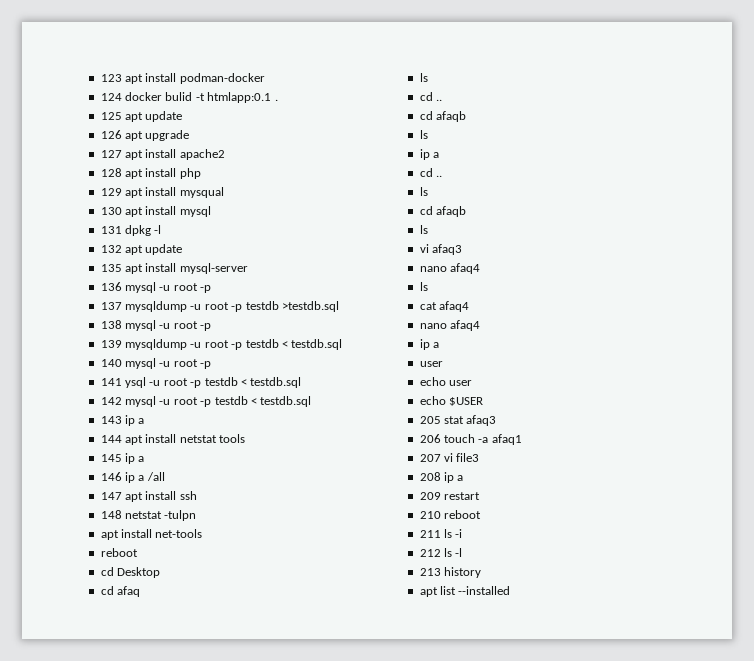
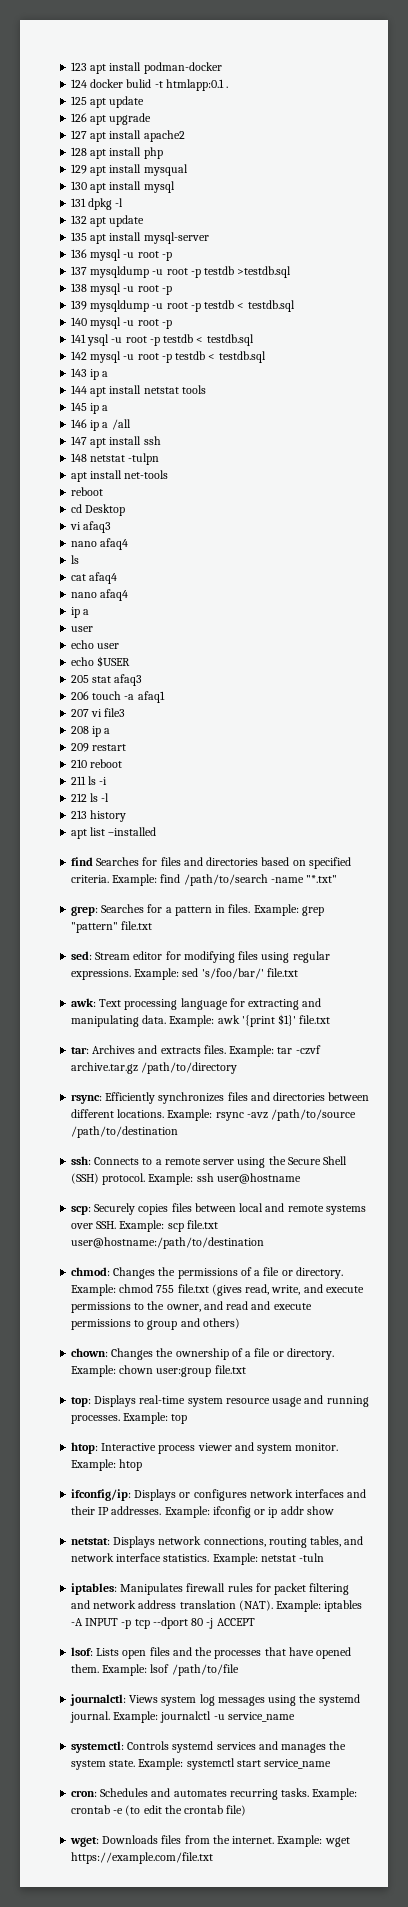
- cd afaq
- ls
- cd ..
- cd afaqb
- ls
- ip a
- cd ..
- ls
- cd afaqb
- ls
- apt list --installed
+ apt list –installed
+ find Searches for files and directories based on specified criteria. Example: find /path/to/search -name "*.txt"
+ grep: Searches for a pattern in files. Example: grep "pattern" file.txt
+ sed: Stream editor for modifying files using regular expressions. Example: sed 's/foo/bar/' file.txt
+ awk: Text processing language for extracting and manipulating data. Example: awk '{print $1}' file.txt
+ tar: Archives and extracts files. Example: tar -czvf archive.tar.gz /path/to/directory
+ rsync: Efficiently synchronizes files and directories between different locations. Example: rsync -avz /path/to/source /path/to/destination
+ ssh: Connects to a remote server using the Secure Shell (SSH) protocol. Example: ssh user@hostname
+ scp: Securely copies files between local and remote systems over SSH. Example: scp file.txt user@hostname:/path/to/destination
+ chmod: Changes the permissions of a file or directory. Example: chmod 755 file.txt (gives read, write, and execute permissions to the owner, and read and execute permissions to group and others)
+ chown: Changes the ownership of a file or directory. Example: chown user:group file.txt
+ top: Displays real-time system resource usage and running processes. Example: top
+ htop: Interactive process viewer and system monitor. Example: htop
+ ifconfig/ip: Displays or configures network interfaces and their IP addresses. Example: ifconfig or ip addr show
+ netstat: Displays network connections, routing tables, and network interface statistics. Example: netstat -tuln
+ iptables: Manipulates firewall rules for packet filtering and network address translation (NAT). Example: iptables -A INPUT -p tcp --dport 80 -j ACCEPT
+ lsof: Lists open files and the processes that have opened them. Example: lsof /path/to/file
+ journalctl: Views system log messages using the systemd journal. Example: journalctl -u service_name
+ systemctl: Controls systemd services and manages the system state. Example: systemctl start service_name
+ cron: Schedules and automates recurring tasks. Example: crontab -e (to edit the crontab file)
+ wget: Downloads files from the internet. Example: wget https://example.com/file.txt

